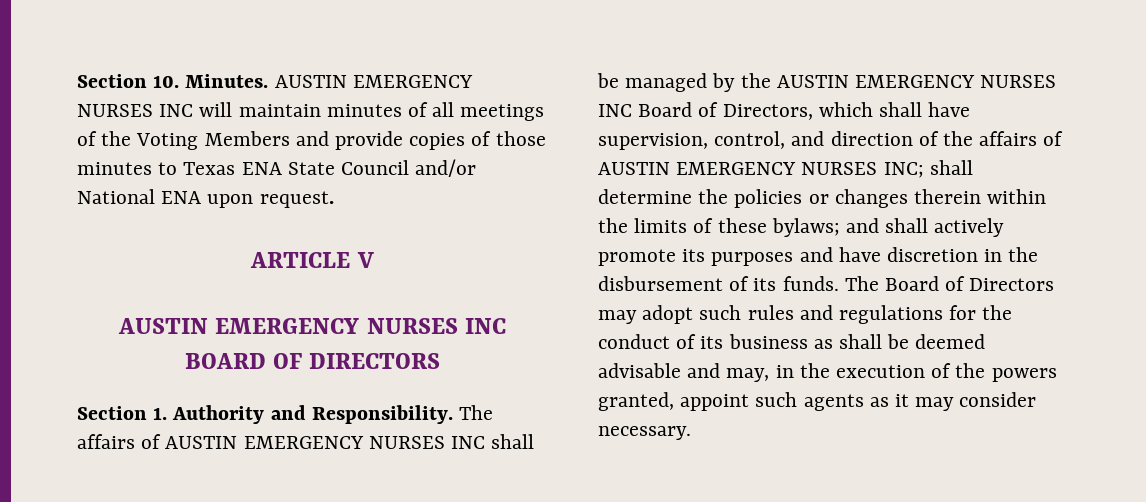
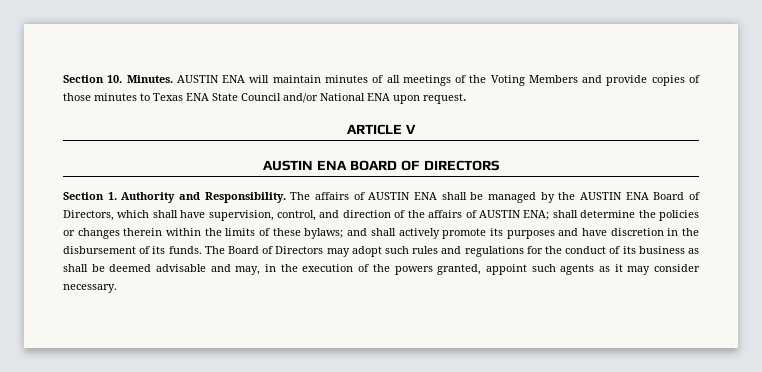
- AUSTIN EMERGENCY NURSES INC will maintain minutes of all meetings of the Voting Members and provide copies of those minutes to Texas ENA State Council and/or National ENA upon request.
+ AUSTIN ENA will maintain minutes of all meetings of the Voting Members and provide copies of those minutes to Texas ENA State Council and/or National ENA upon request.
- AUSTIN EMERGENCY NURSES INC BOARD OF DIRECTORS
+ AUSTIN ENA BOARD OF DIRECTORS
- The affairs of AUSTIN EMERGENCY NURSES INC shall be managed by the AUSTIN EMERGENCY NURSES INC Board of Directors, which shall have supervision, control, and direction of the affairs of AUSTIN EMERGENCY NURSES INC; shall determine the policies or changes therein within the limits of these bylaws; and shall actively promote its purposes and have discretion in the disbursement of its funds.
+ The affairs of AUSTIN ENA shall be managed by the AUSTIN ENA Board of Directors, which shall have supervision, control, and direction of the affairs of AUSTIN ENA; shall determine the policies or changes therein within the limits of these bylaws; and shall actively promote its purposes and have discretion in the disbursement of its funds.

